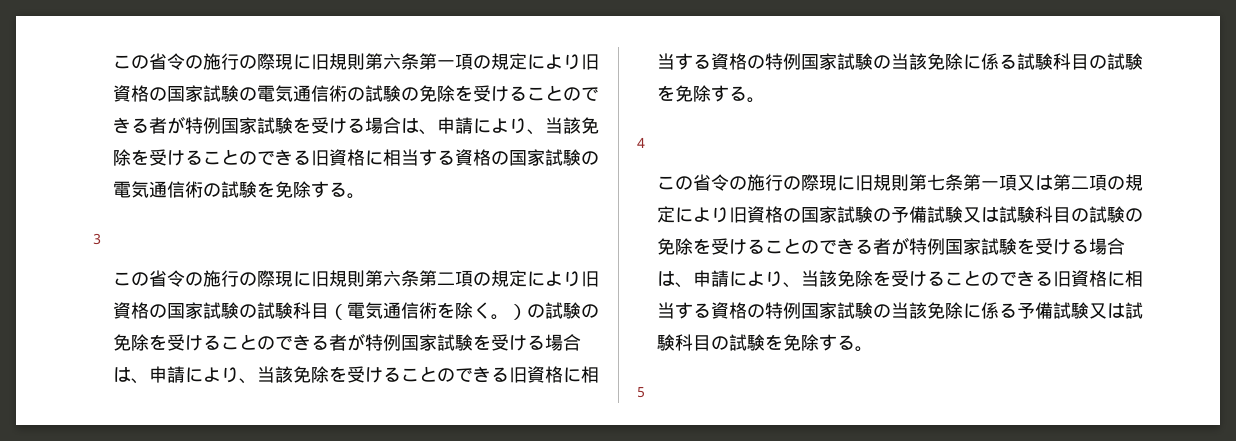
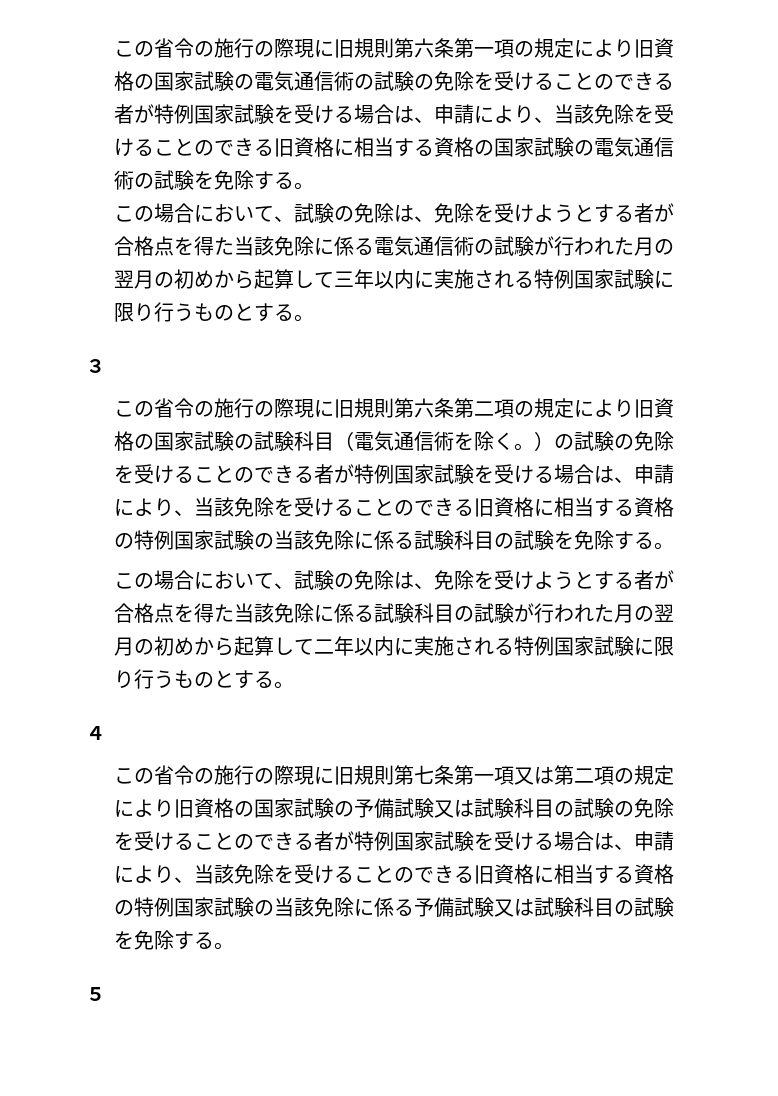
+ この場合において、試験の免除は、免除を受けようとする者が合格点を得た当該免除に係る電気通信術の試験が行われた月の翌月の初めから起算して三年以内に実施される特例国家試験に限り行うものとする。
+ この場合において、試験の免除は、免除を受けようとする者が合格点を得た当該免除に係る試験科目の試験が行われた月の翌月の初めから起算して二年以内に実施される特例国家試験に限り行うものとする。

